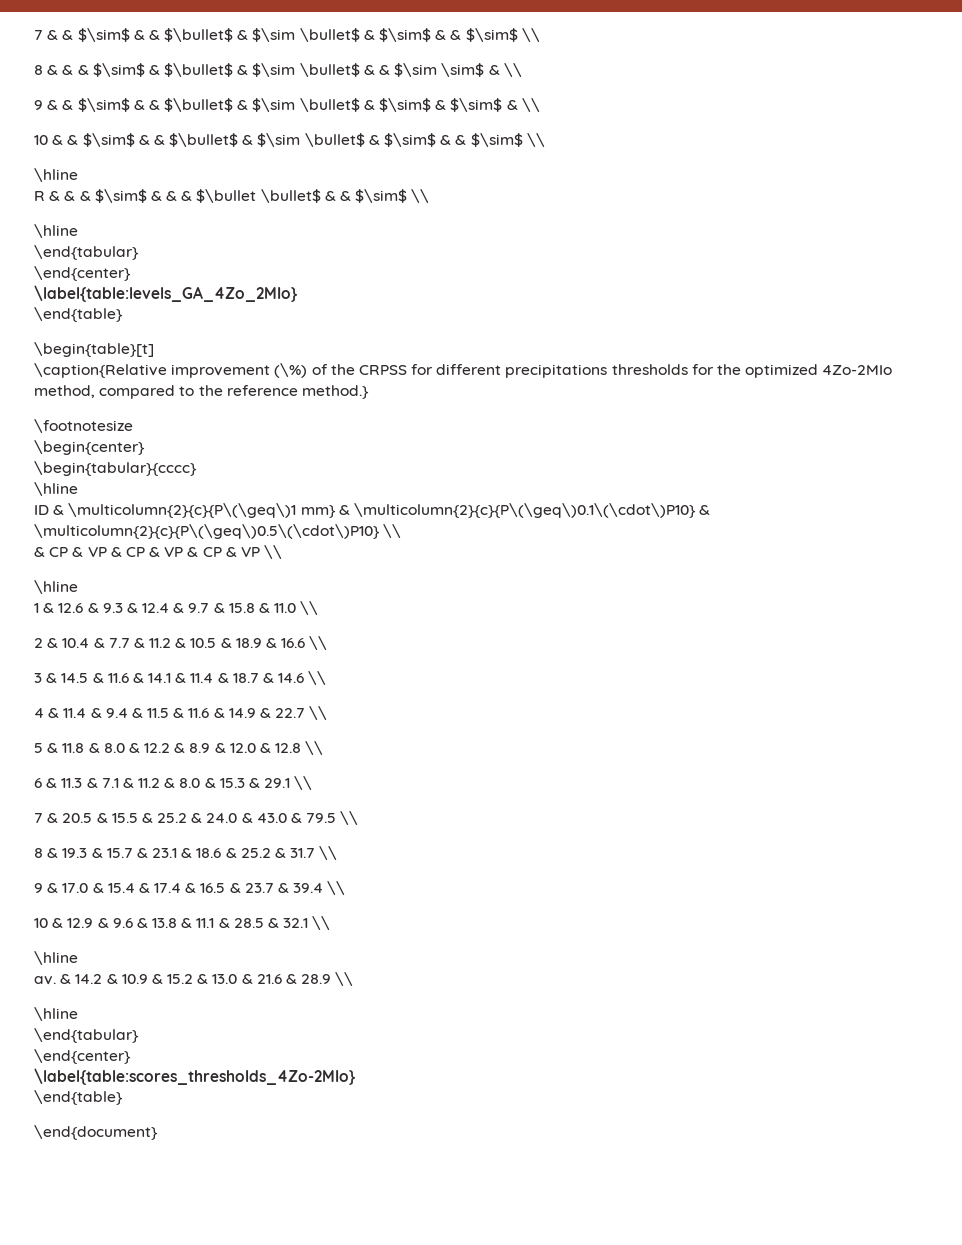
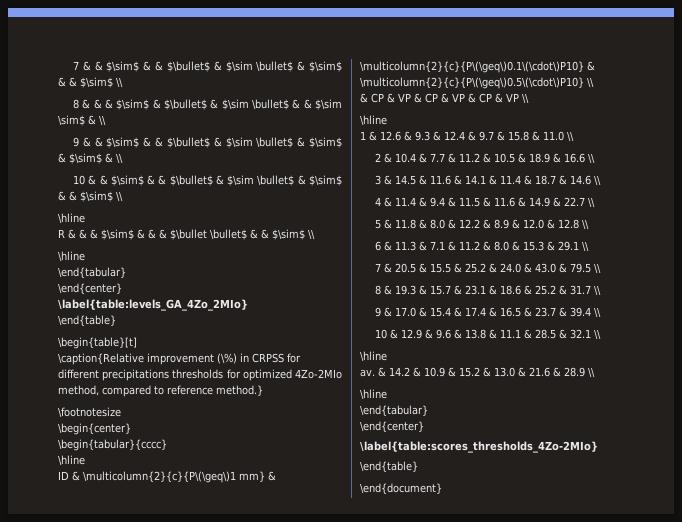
- \caption{Relative improvement (\%) of the CRPSS for different precipitations thresholds for the optimized 4Zo-2MIo method, compared to the reference method.}
+ \caption{Relative improvement (\%) in CRPSS for different precipitations thresholds for optimized 4Zo-2MIo method, compared to reference method.}

